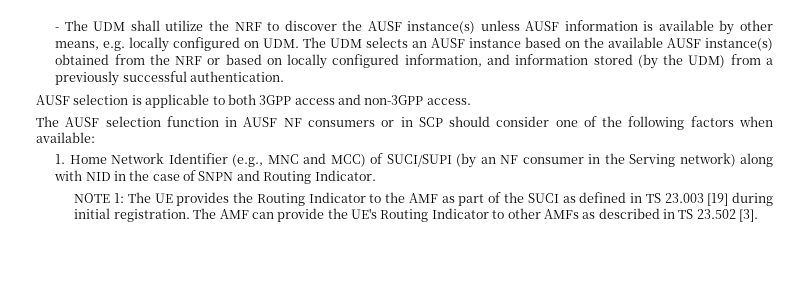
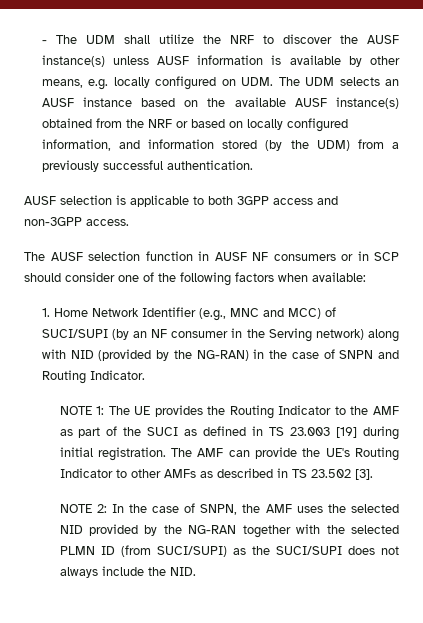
- 1. Home Network Identifier (e.g., MNC and MCC) of SUCI/SUPI (by an NF consumer in the Serving network) along with NID in the case of SNPN and Routing Indicator.
+ 1. Home Network Identifier (e.g., MNC and MCC) of SUCI/SUPI (by an NF consumer in the Serving network) along with NID (provided by the NG-RAN) in the case of SNPN and Routing Indicator.
+ NOTE 2: In the case of SNPN, the AMF uses the selected NID provided by the NG-RAN together with the selected PLMN ID (from SUCI/SUPI) as the SUCI/SUPI does not always include the NID.

